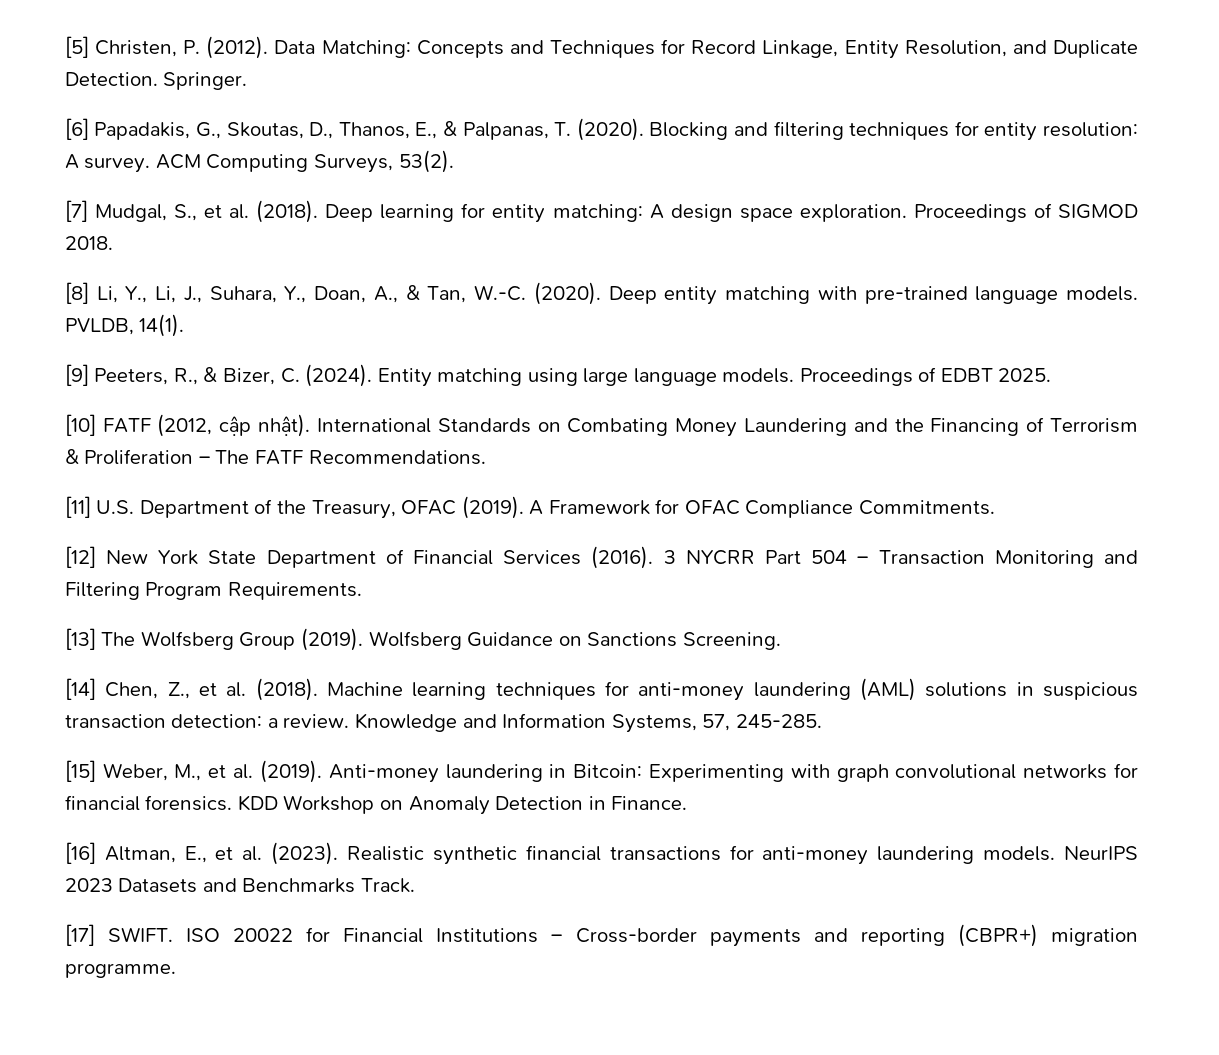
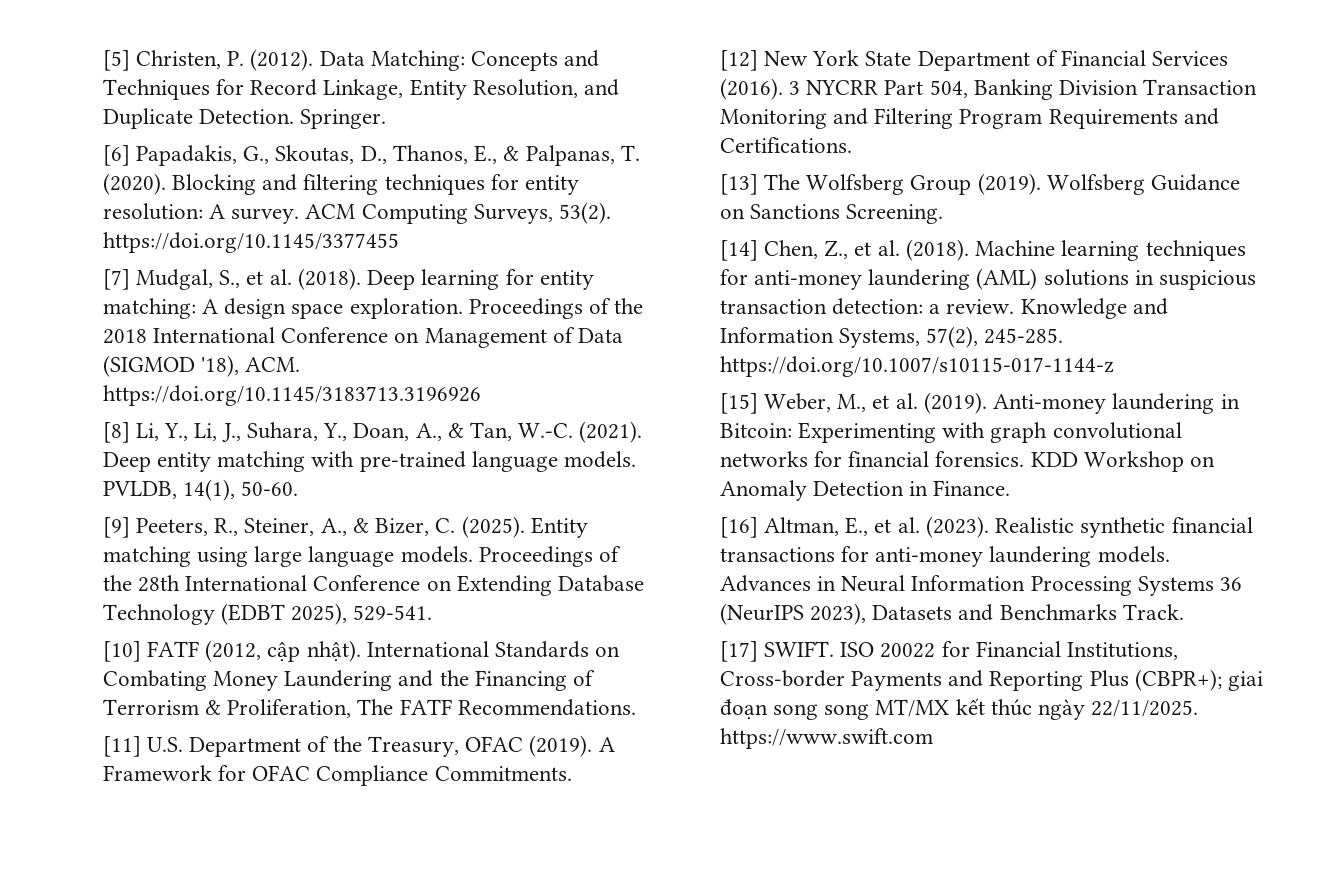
- ACM Computing Surveys, 53(2).
+ ACM Computing Surveys, 53(2). https://doi.org/10.1145/3377455
- Proceedings of SIGMOD 2018.
+ Proceedings of the 2018 International Conference on Management of Data (SIGMOD '18), ACM. https://doi.org/10.1145/3183713.3196926
- [8] Li, Y., Li, J., Suhara, Y., Doan, A., & Tan, W.-C. (2020).
+ [8] Li, Y., Li, J., Suhara, Y., Doan, A., & Tan, W.-C. (2021).
- PVLDB, 14(1).
+ PVLDB, 14(1), 50-60.
- [9] Peeters, R., & Bizer, C. (2024).
+ [9] Peeters, R., Steiner, A., & Bizer, C. (2025).
- Proceedings of EDBT 2025.
+ Proceedings of the 28th International Conference on Extending Database Technology (EDBT 2025), 529-541.
- International Standards on Combating Money Laundering and the Financing of Terrorism & Proliferation – The FATF Recommendations.
+ International Standards on Combating Money Laundering and the Financing of Terrorism & Proliferation, The FATF Recommendations.
- 3 NYCRR Part 504 – Transaction Monitoring and Filtering Program Requirements.
+ 3 NYCRR Part 504, Banking Division Transaction Monitoring and Filtering Program Requirements and Certifications.
- Knowledge and Information Systems, 57, 245-285.
+ Knowledge and Information Systems, 57(2), 245-285. https://doi.org/10.1007/s10115-017-1144-z
- NeurIPS 2023 Datasets and Benchmarks Track.
+ Advances in Neural Information Processing Systems 36 (NeurIPS 2023), Datasets and Benchmarks Track.
- ISO 20022 for Financial Institutions – Cross-border payments and reporting (CBPR+) migration programme.
+ ISO 20022 for Financial Institutions, Cross-border Payments and Reporting Plus (CBPR+); giai đoạn song song MT/MX kết thúc ngày 22/11/2025. https://www.swift.com

